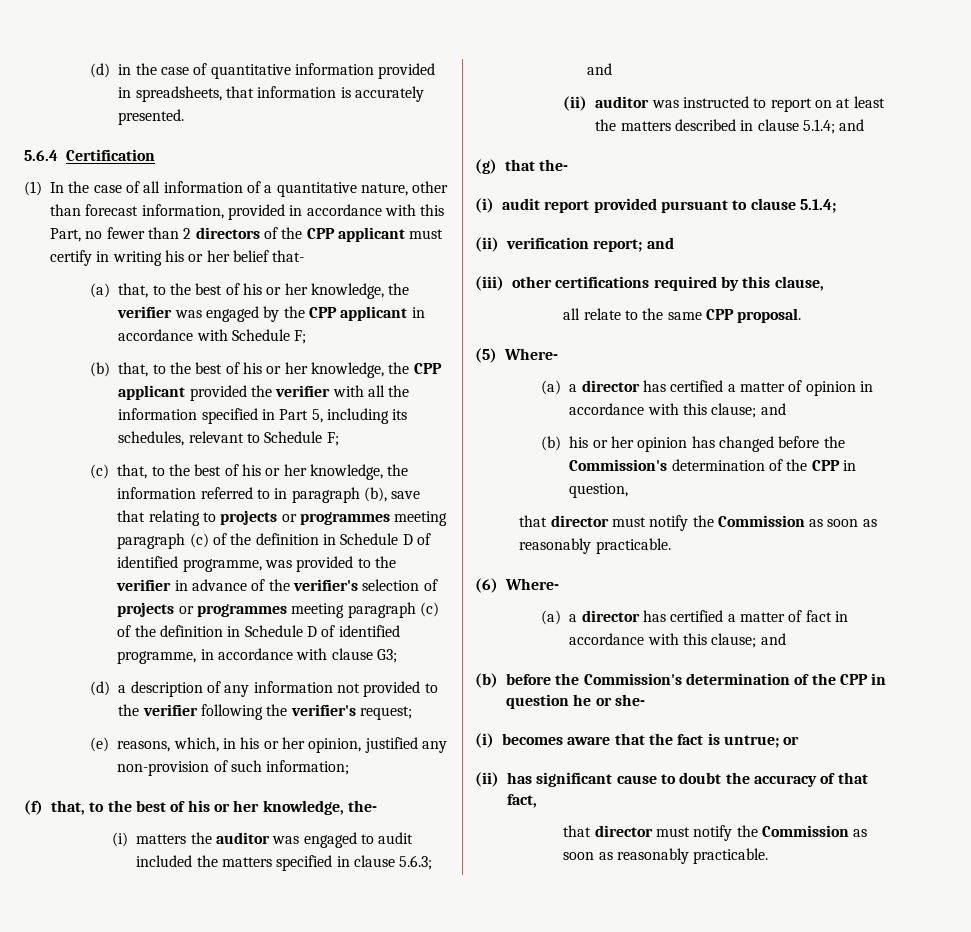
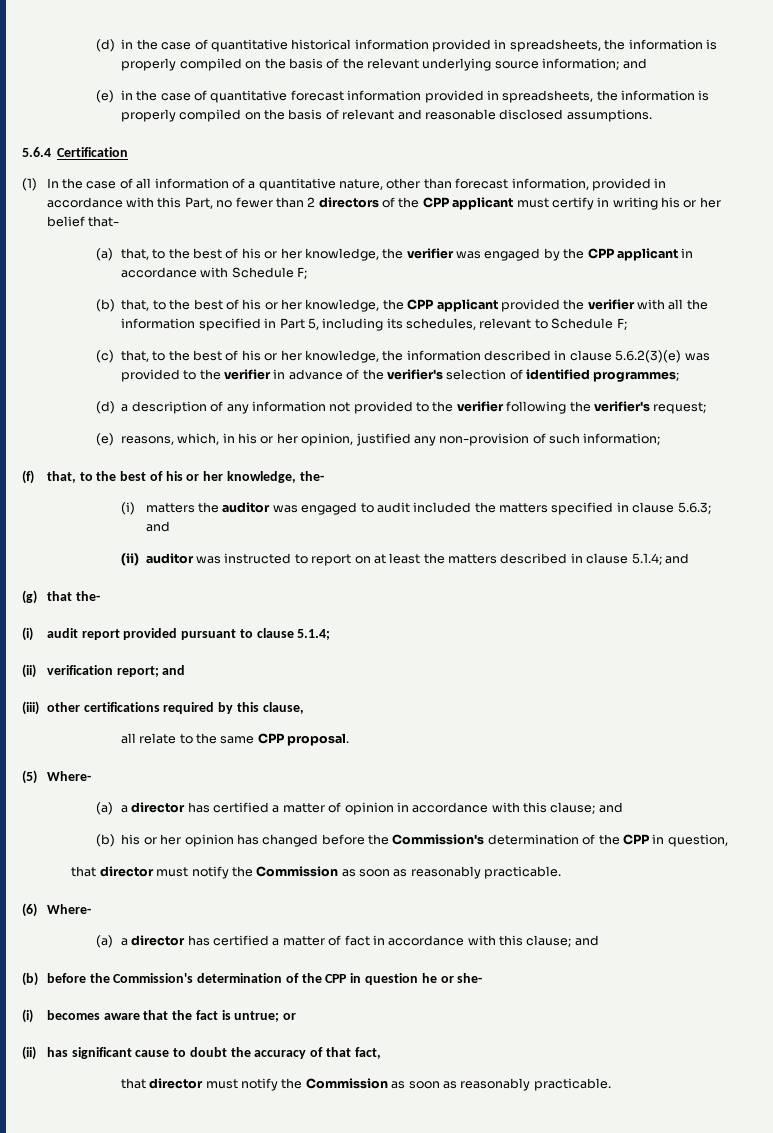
- (d) in the case of quantitative information provided in spreadsheets, that information is accurately presented.
+ (d) in the case of quantitative historical information provided in spreadsheets, the information is properly compiled on the basis of the relevant underlying source information; and
+ (e) in the case of quantitative forecast information provided in spreadsheets, the information is properly compiled on the basis of relevant and reasonable disclosed assumptions.
- (c) that, to the best of his or her knowledge, the information referred to in paragraph (b), save that relating to projects or programmes meeting paragraph (c) of the definition in Schedule D of identified programme, was provided to the verifier in advance of the verifier's selection of projects or programmes meeting paragraph (c) of the definition in Schedule D of identified programme, in accordance with clause G3;
+ (c) that, to the best of his or her knowledge, the information described in clause 5.6.2(3)(e) was provided to the verifier in advance of the verifier's selection of identified programmes;

